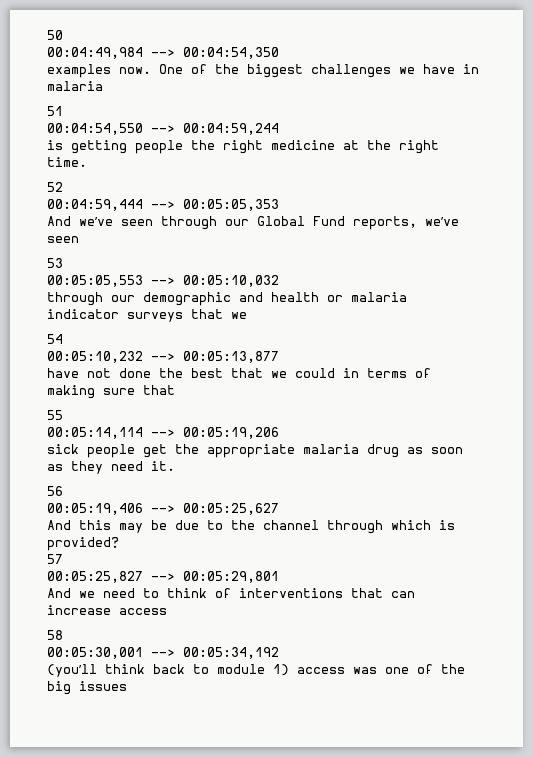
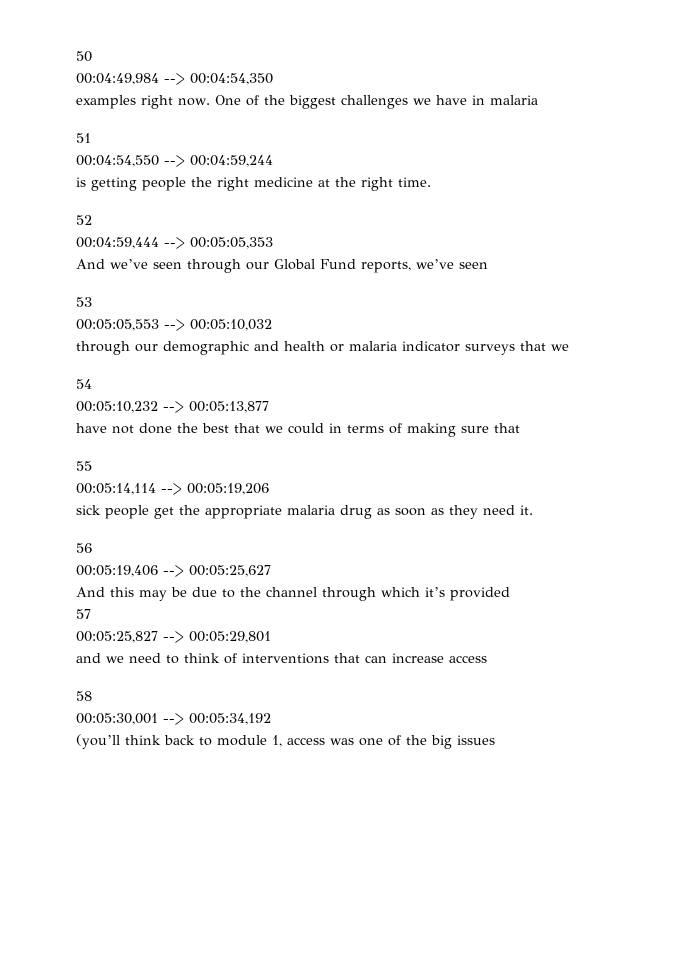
- examples now.
+ examples right now.
- And this may be due to the channel through which is provided?
+ And this may be due to the channel through which it’s provided
- And we need to think of interventions that can increase access
+ and we need to think of interventions that can increase access
- (you’ll think back to module 1) access was one of the big issues
+ (you’ll think back to module 1, access was one of the big issues

